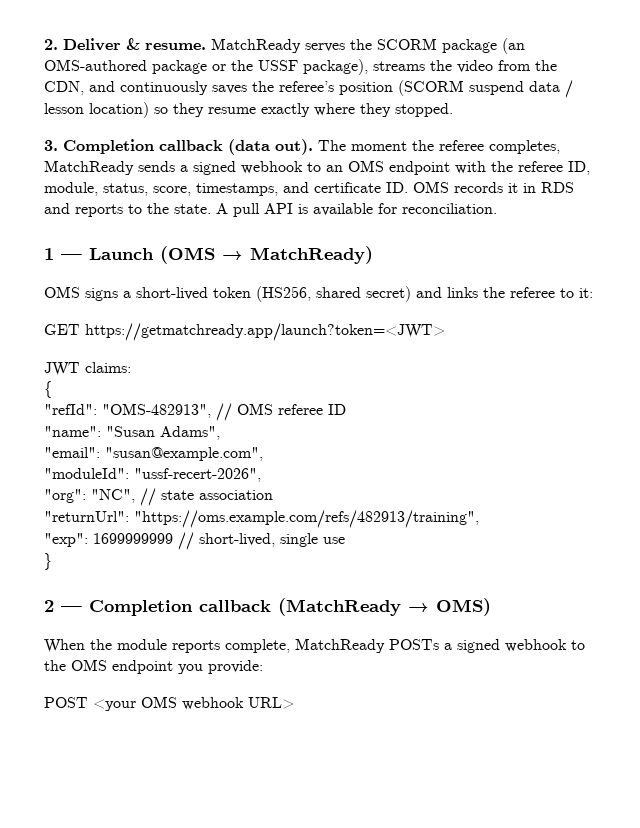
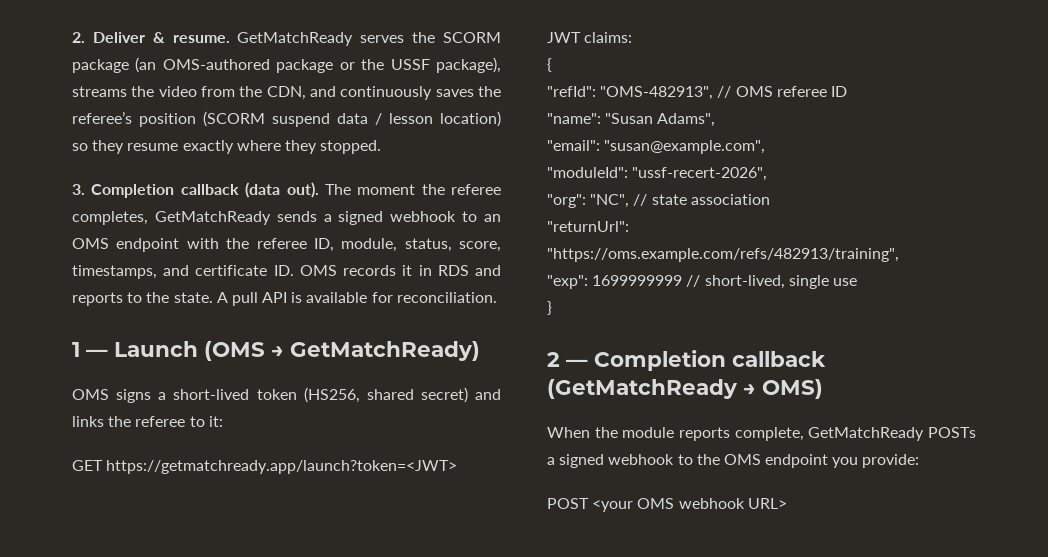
- MatchReady serves the SCORM package (an OMS-authored package or the USSF package), streams the video from the CDN, and continuously saves the referee’s position (SCORM suspend data / lesson location) so they resume exactly where they stopped.
+ GetMatchReady serves the SCORM package (an OMS-authored package or the USSF package), streams the video from the CDN, and continuously saves the referee’s position (SCORM suspend data / lesson location) so they resume exactly where they stopped.
- The moment the referee completes, MatchReady sends a signed webhook to an OMS endpoint with the referee ID, module, status, score, timestamps, and certificate ID. OMS records it in RDS and reports to the state.
+ The moment the referee completes, GetMatchReady sends a signed webhook to an OMS endpoint with the referee ID, module, status, score, timestamps, and certificate ID. OMS records it in RDS and reports to the state.
- 1 — Launch (OMS → MatchReady)
+ 1 — Launch (OMS → GetMatchReady)
- 2 — Completion callback (MatchReady → OMS)
+ 2 — Completion callback (GetMatchReady → OMS)
- When the module reports complete, MatchReady POSTs a signed webhook to the OMS endpoint you provide:
+ When the module reports complete, GetMatchReady POSTs a signed webhook to the OMS endpoint you provide:

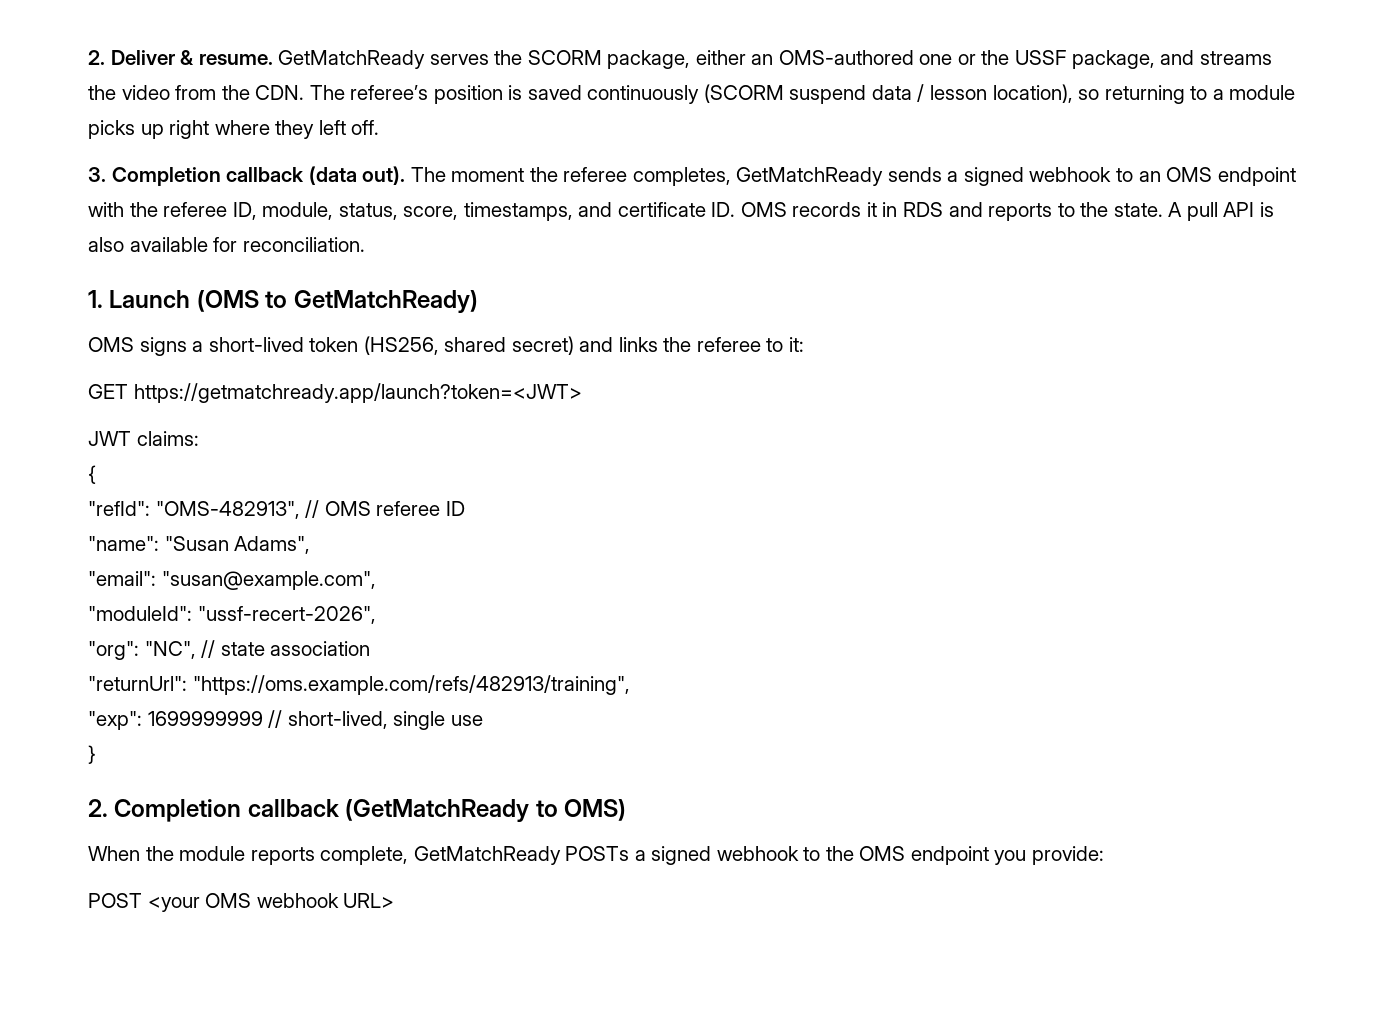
- GetMatchReady serves the SCORM package (an OMS-authored package or the USSF package), streams the video from the CDN, and continuously saves the referee’s position (SCORM suspend data / lesson location) so they resume exactly where they stopped.
+ GetMatchReady serves the SCORM package, either an OMS-authored one or the USSF package, and streams the video from the CDN. The referee’s position is saved continuously (SCORM suspend data / lesson location), so returning to a module picks up right where they left off.
- A pull API is available for reconciliation.
+ A pull API is also available for reconciliation.
- 1 — Launch (OMS → GetMatchReady)
+ 1. Launch (OMS to GetMatchReady)
- 2 — Completion callback (GetMatchReady → OMS)
+ 2. Completion callback (GetMatchReady to OMS)

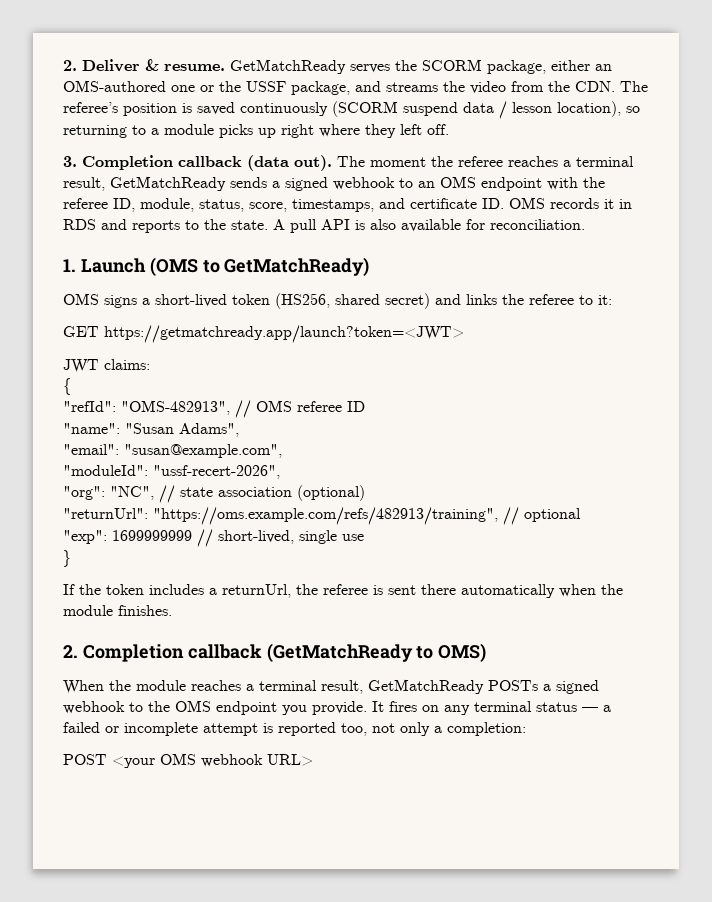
- The moment the referee completes, GetMatchReady sends a signed webhook to an OMS endpoint with the referee ID, module, status, score, timestamps, and certificate ID. OMS records it in RDS and reports to the state.
+ The moment the referee reaches a terminal result, GetMatchReady sends a signed webhook to an OMS endpoint with the referee ID, module, status, score, timestamps, and certificate ID. OMS records it in RDS and reports to the state.
- "org": "NC", // state association
+ "org": "NC", // state association (optional)
- "returnUrl": "https://oms.example.com/refs/482913/training",
+ "returnUrl": "https://oms.example.com/refs/482913/training", // optional
+ If the token includes a returnUrl, the referee is sent there automatically when the module finishes.
- When the module reports complete, GetMatchReady POSTs a signed webhook to the OMS endpoint you provide:
+ When the module reaches a terminal result, GetMatchReady POSTs a signed webhook to the OMS endpoint you provide. It fires on any terminal status — a failed or incomplete attempt is reported too, not only a completion:

